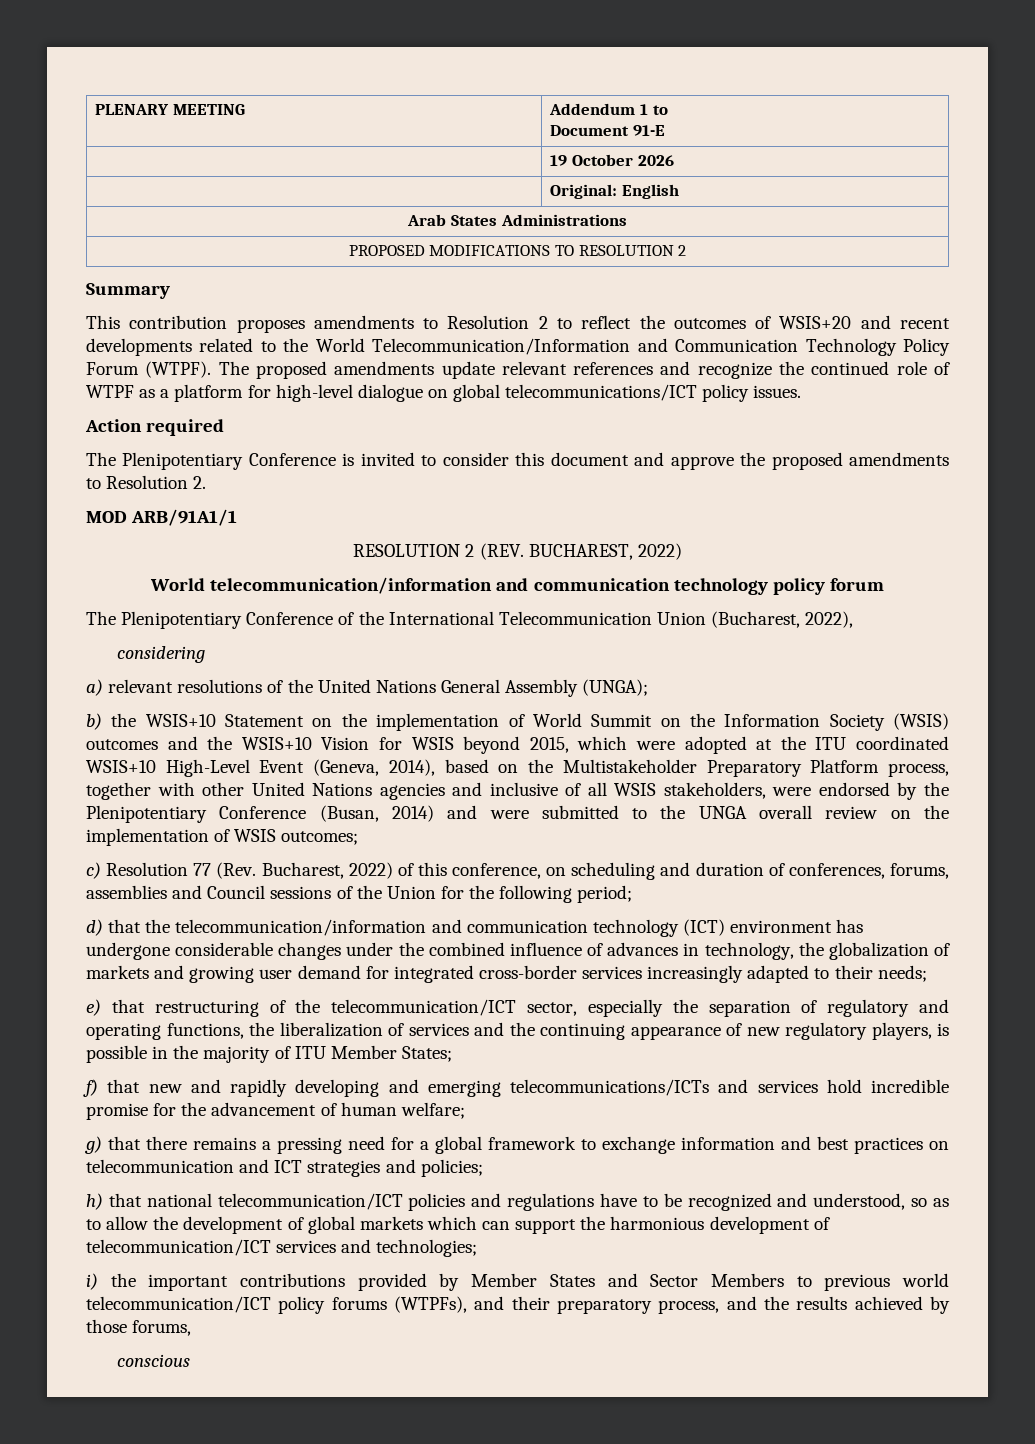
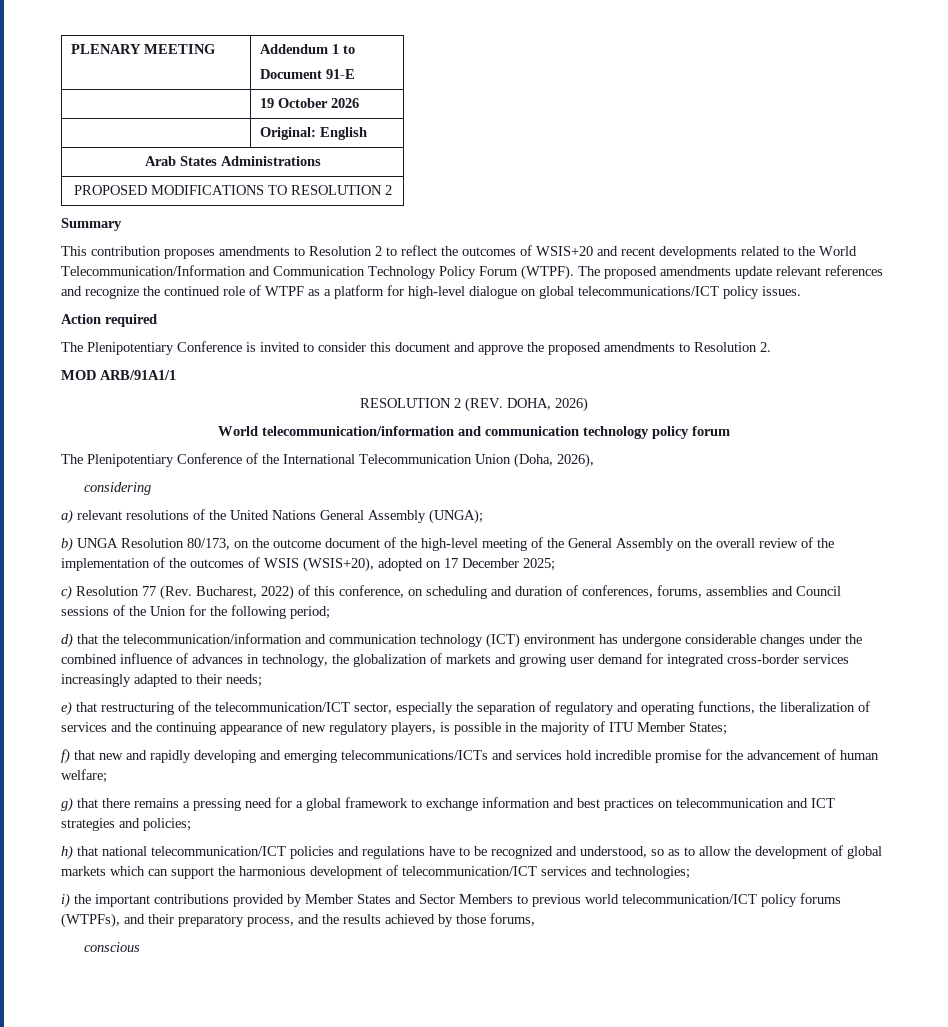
- RESOLUTION 2 (REV. BUCHAREST, 2022)
+ RESOLUTION 2 (REV. DOHA, 2026)
- The Plenipotentiary Conference of the International Telecommunication Union (Bucharest, 2022),
+ The Plenipotentiary Conference of the International Telecommunication Union (Doha, 2026),
- b) the WSIS+10 Statement on the implementation of World Summit on the Information Society (WSIS) outcomes and the WSIS+10 Vision for WSIS beyond 2015, which were adopted at the ITU coordinated WSIS+10 High-Level Event (Geneva, 2014), based on the Multistakeholder Preparatory Platform process, together with other United Nations agencies and inclusive of all WSIS stakeholders, were endorsed by the Plenipotentiary Conference (Busan, 2014) and were submitted to the UNGA overall review on the implementation of WSIS outcomes;
+ b) UNGA Resolution 80/173, on the outcome document of the high-level meeting of the General Assembly on the overall review of the implementation of the outcomes of WSIS (WSIS+20), adopted on 17 December 2025;

